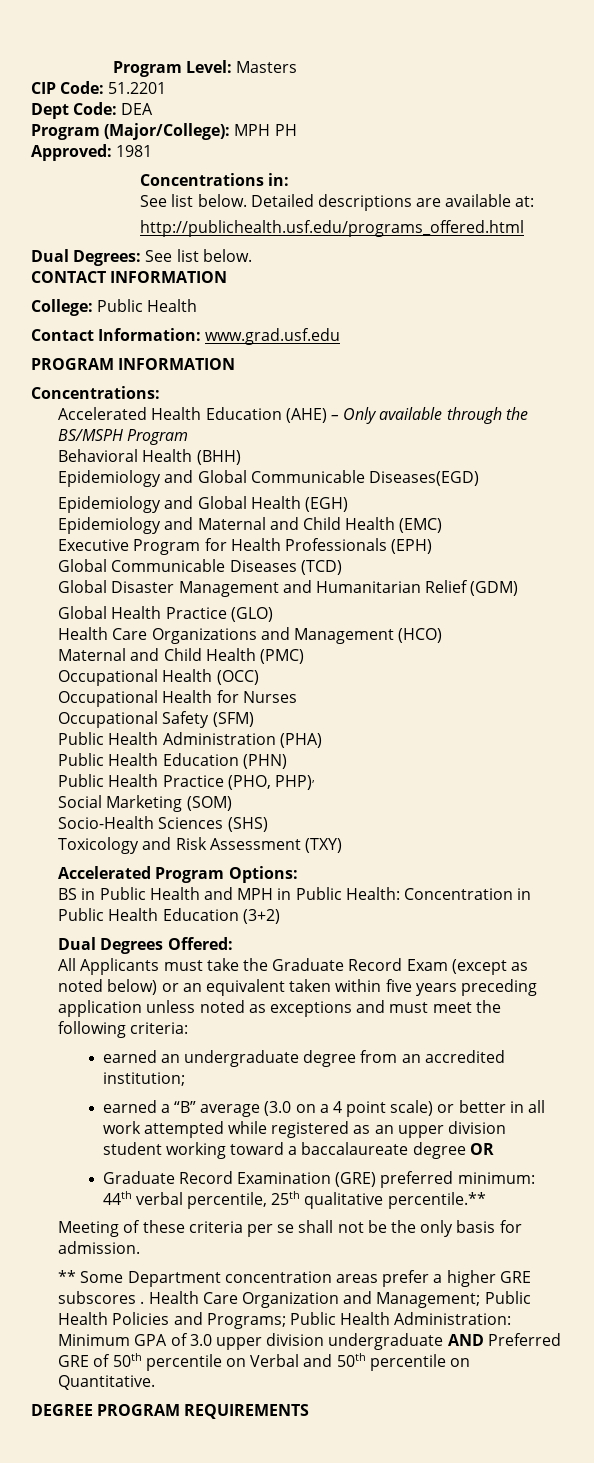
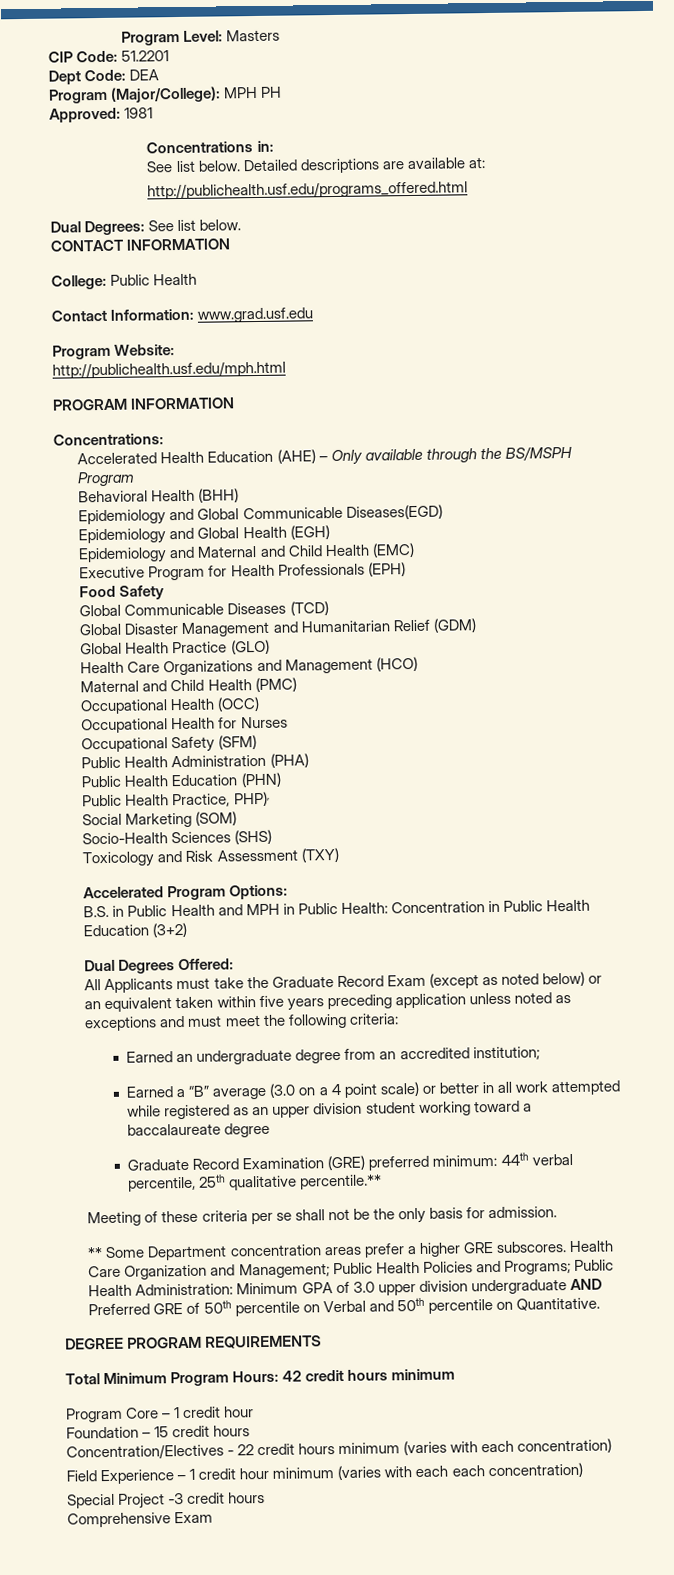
+ Program Website:
+ http://publichealth.usf.edu/mph.html
+ Food Safety
- Public Health Practice (PHO, PHP),
+ Public Health Practice, PHP),
- BS in Public Health and MPH in Public Health: Concentration in Public Health Education (3+2)
+ B.S. in Public Health and MPH in Public Health: Concentration in Public Health Education (3+2)
- earned an undergraduate degree from an accredited institution;
+ Earned an undergraduate degree from an accredited institution;
- earned a “B” average (3.0 on a 4 point scale) or better in all work attempted while registered as an upper division student working toward a baccalaureate degree OR
+ Earned a “B” average (3.0 on a 4 point scale) or better in all work attempted while registered as an upper division student working toward a baccalaureate degree
- ** Some Department concentration areas prefer a higher GRE subscores .
+ ** Some Department concentration areas prefer a higher GRE subscores.
+ Total Minimum Program Hours: 42 credit hours minimum
+ Program Core – 1 credit hour
+ Foundation – 15 credit hours
+ Concentration/Electives - 22 credit hours minimum (varies with each concentration)
+ Field Experience – 1 credit hour minimum (varies with each each concentration)
+ Special Project -3 credit hours
+ Comprehensive Exam

